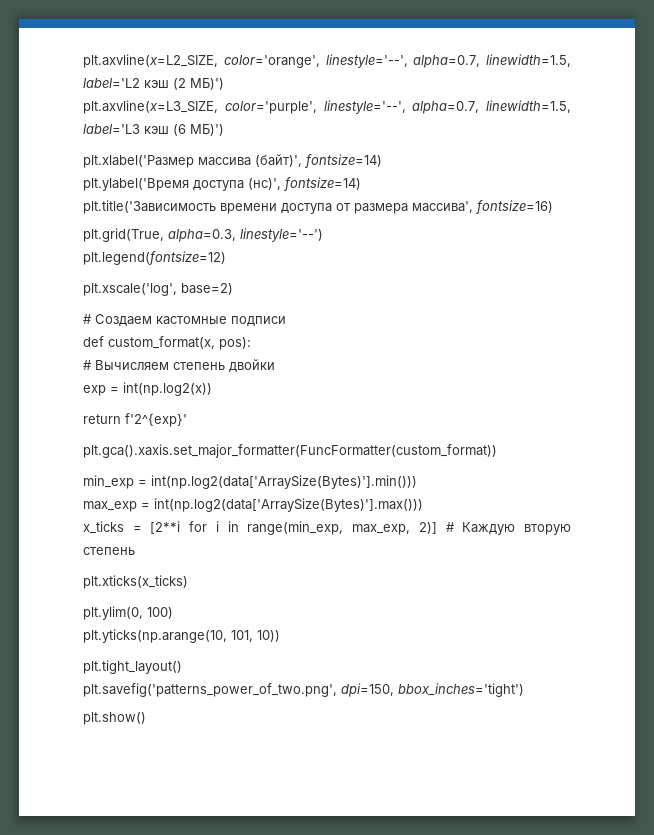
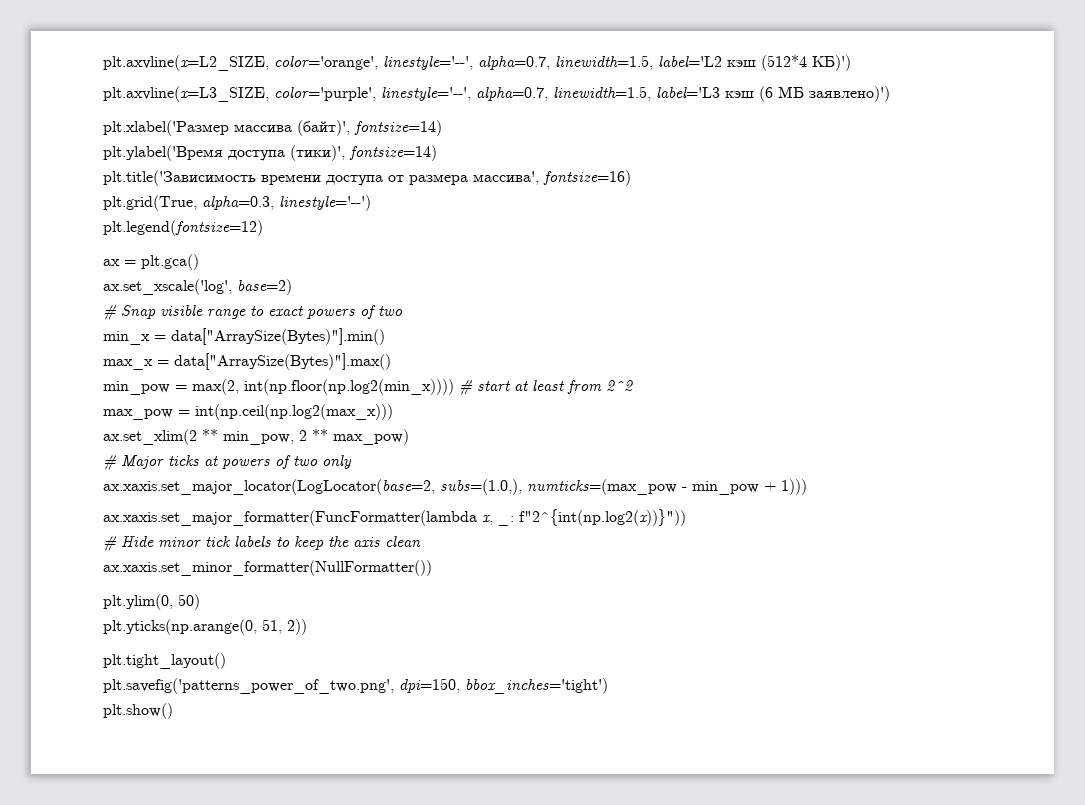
- plt.axvline(x=L2_SIZE, color='orange', linestyle='--', alpha=0.7, linewidth=1.5, label='L2 кэш (2 МБ)')
+ plt.axvline(x=L2_SIZE, color='orange', linestyle='--', alpha=0.7, linewidth=1.5, label='L2 кэш (512*4 КБ)')
- plt.axvline(x=L3_SIZE, color='purple', linestyle='--', alpha=0.7, linewidth=1.5, label='L3 кэш (6 МБ)')
+ plt.axvline(x=L3_SIZE, color='purple', linestyle='--', alpha=0.7, linewidth=1.5, label='L3 кэш (6 МБ заявлено)')
- plt.ylabel('Время доступа (нс)', fontsize=14)
+ plt.ylabel('Время доступа (тики)', fontsize=14)
- plt.xscale('log', base=2)
- # Создаем кастомные подписи
- def custom_format(x, pos):
- # Вычисляем степень двойки
- exp = int(np.log2(x))
- return f'2^{exp}'
- plt.gca().xaxis.set_major_formatter(FuncFormatter(custom_format))
- min_exp = int(np.log2(data['ArraySize(Bytes)'].min()))
- max_exp = int(np.log2(data['ArraySize(Bytes)'].max()))
- x_ticks = [2**i for i in range(min_exp, max_exp, 2)] # Каждую вторую степень
- plt.xticks(x_ticks)
- plt.ylim(0, 100)
- plt.yticks(np.arange(10, 101, 10))
+ ax = plt.gca()
+ ax.set_xscale('log', base=2)
+ # Snap visible range to exact powers of two
+ min_x = data["ArraySize(Bytes)"].min()
+ max_x = data["ArraySize(Bytes)"].max()
+ min_pow = max(2, int(np.floor(np.log2(min_x)))) # start at least from 2^2
+ max_pow = int(np.ceil(np.log2(max_x)))
+ ax.set_xlim(2 ** min_pow, 2 ** max_pow)
+ # Major ticks at powers of two only
+ ax.xaxis.set_major_locator(LogLocator(base=2, subs=(1.0,), numticks=(max_pow - min_pow + 1)))
+ ax.xaxis.set_major_formatter(FuncFormatter(lambda x, _: f"2^{int(np.log2(x))}"))
+ # Hide minor tick labels to keep the axis clean
+ ax.xaxis.set_minor_formatter(NullFormatter())
+ plt.ylim(0, 50)
+ plt.yticks(np.arange(0, 51, 2))

